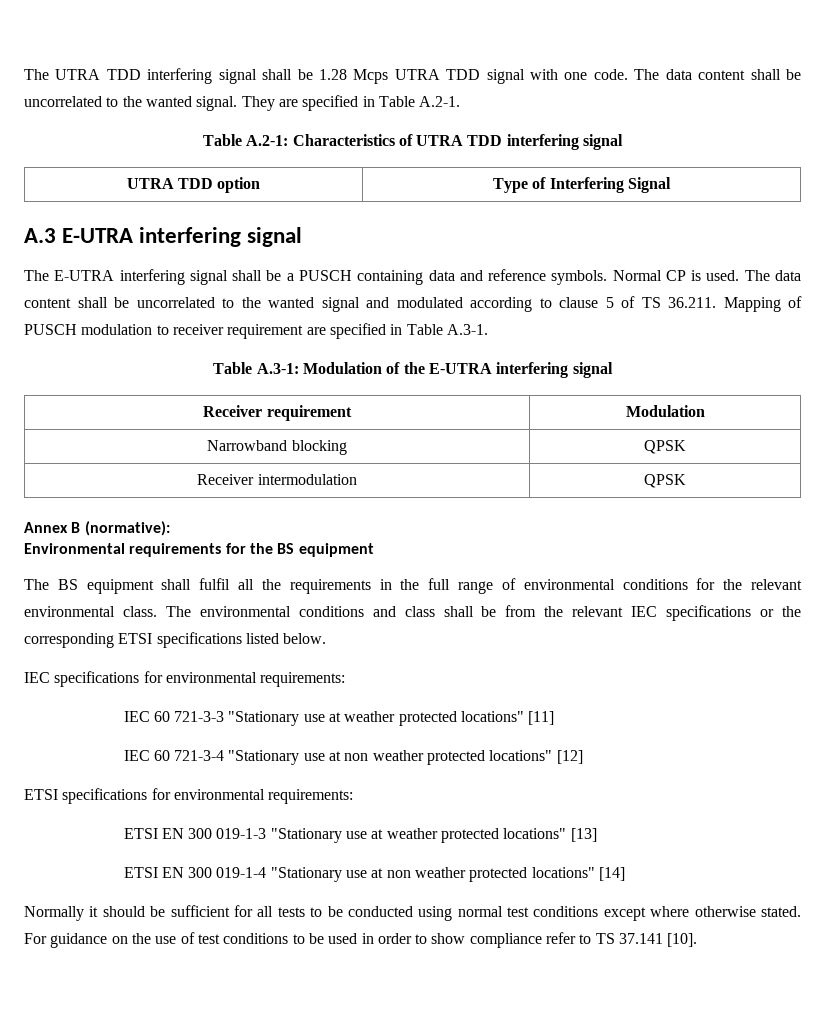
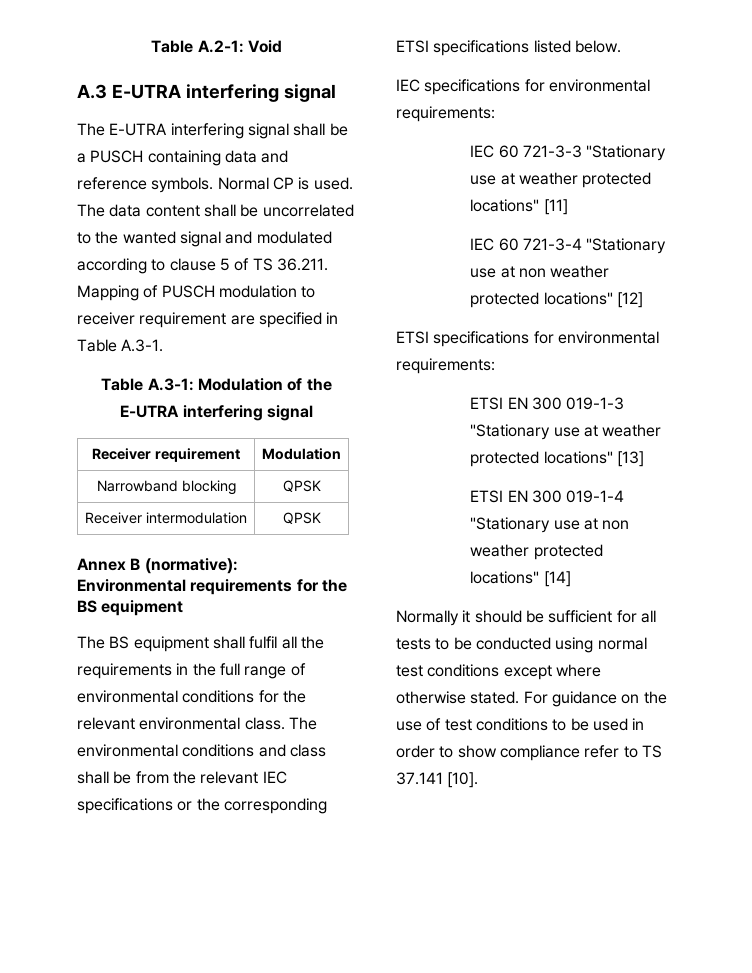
- The UTRA TDD interfering signal shall be 1.28 Mcps UTRA TDD signal with one code. The data content shall be uncorrelated to the wanted signal. They are specified in Table A.2-1.
- Table A.2-1: Characteristics of UTRA TDD interfering signal
- UTRA TDD option | Type of Interfering Signal
+ Table A.2-1: Void

